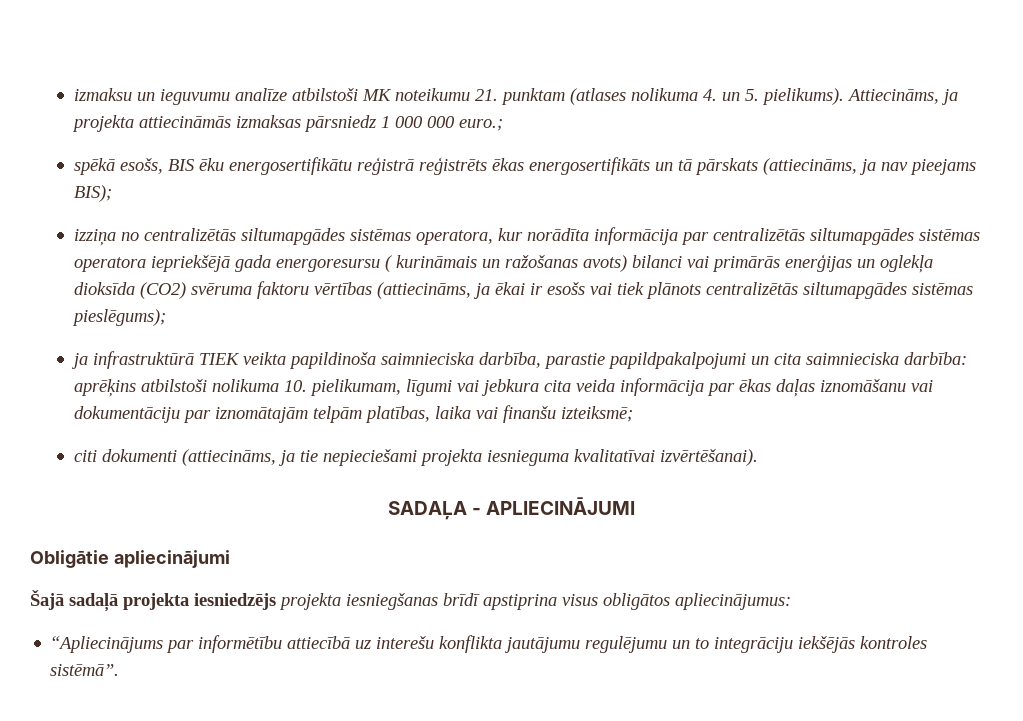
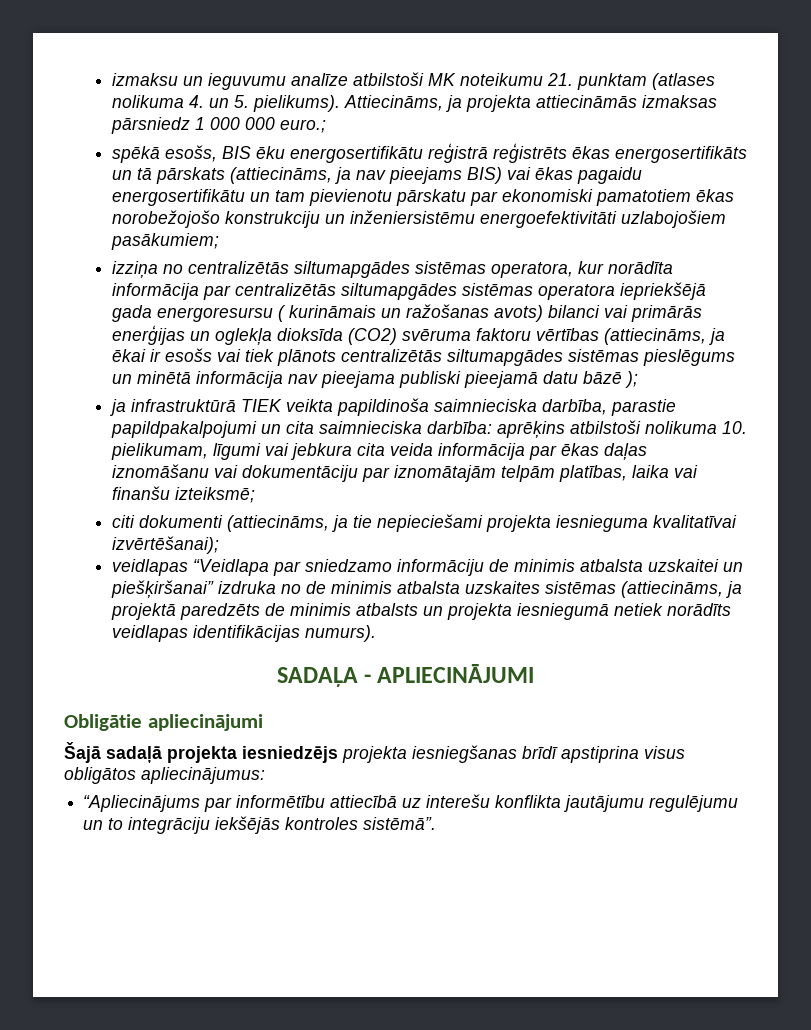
- spēkā esošs, BIS ēku energosertifikātu reģistrā reģistrēts ēkas energosertifikāts un tā pārskats (attiecināms, ja nav pieejams BIS);
+ spēkā esošs, BIS ēku energosertifikātu reģistrā reģistrēts ēkas energosertifikāts un tā pārskats (attiecināms, ja nav pieejams BIS) vai ēkas pagaidu energosertifikātu un tam pievienotu pārskatu par ekonomiski pamatotiem ēkas norobežojošo konstrukciju un inženiersistēmu energoefektivitāti uzlabojošiem pasākumiem;
- izziņa no centralizētās siltumapgādes sistēmas operatora, kur norādīta informācija par centralizētās siltumapgādes sistēmas operatora iepriekšējā gada energoresursu ( kurināmais un ražošanas avots) bilanci vai primārās enerģijas un oglekļa dioksīda (CO2) svēruma faktoru vērtības (attiecināms, ja ēkai ir esošs vai tiek plānots centralizētās siltumapgādes sistēmas pieslēgums);
+ izziņa no centralizētās siltumapgādes sistēmas operatora, kur norādīta informācija par centralizētās siltumapgādes sistēmas operatora iepriekšējā gada energoresursu ( kurināmais un ražošanas avots) bilanci vai primārās enerģijas un oglekļa dioksīda (CO2) svēruma faktoru vērtības (attiecināms, ja ēkai ir esošs vai tiek plānots centralizētās siltumapgādes sistēmas pieslēgums un minētā informācija nav pieejama publiski pieejamā datu bāzē );
- citi dokumenti (attiecināms, ja tie nepieciešami projekta iesnieguma kvalitatīvai izvērtēšanai).
+ citi dokumenti (attiecināms, ja tie nepieciešami projekta iesnieguma kvalitatīvai izvērtēšanai);
+ veidlapas “Veidlapa par sniedzamo informāciju de minimis atbalsta uzskaitei un piešķiršanai” izdruka no de minimis atbalsta uzskaites sistēmas (attiecināms, ja projektā paredzēts de minimis atbalsts un projekta iesniegumā netiek norādīts veidlapas identifikācijas numurs).

